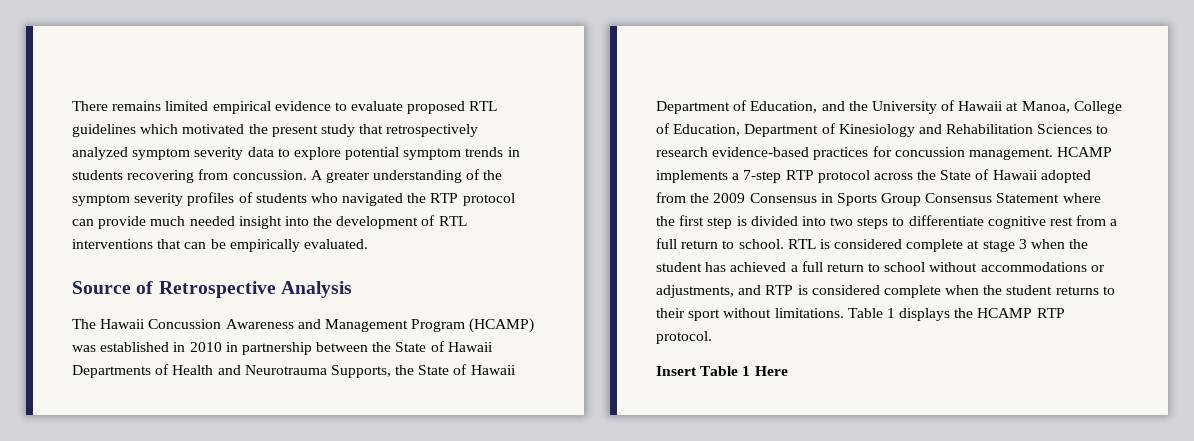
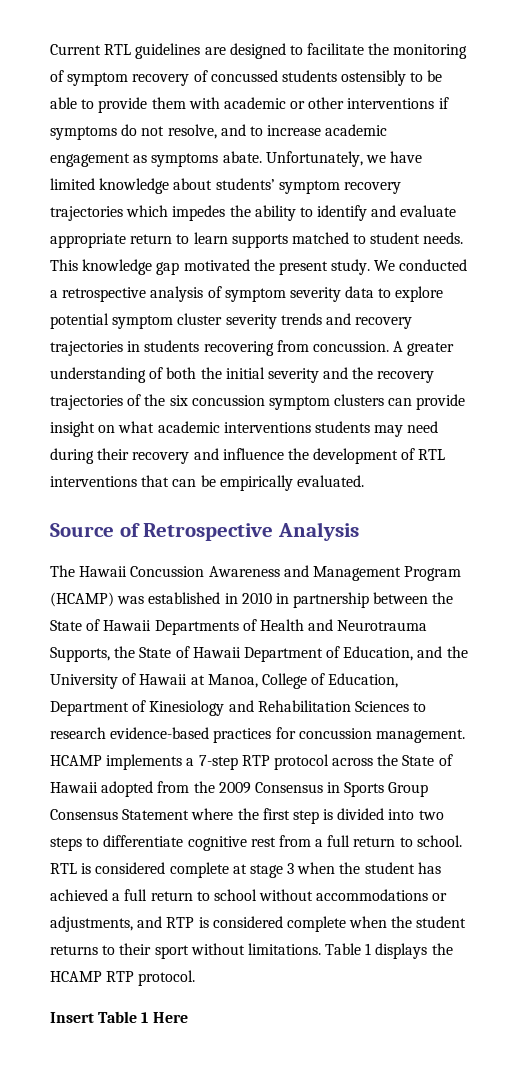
- There remains limited empirical evidence to evaluate proposed RTL guidelines which motivated the present study that retrospectively analyzed symptom severity data to explore potential symptom trends in students recovering from concussion.
+ Current RTL guidelines are designed to facilitate the monitoring of symptom recovery of concussed students ostensibly to be able to provide them with academic or other interventions if symptoms do not resolve, and to increase academic engagement as symptoms abate. Unfortunately, we have limited knowledge about students’ symptom recovery trajectories which impedes the ability to identify and evaluate appropriate return to learn supports matched to student needs. This knowledge gap motivated the present study. We conducted a retrospective analysis of symptom severity data to explore potential symptom cluster severity trends and recovery trajectories in students recovering from concussion.
- A greater understanding of the symptom severity profiles of students who navigated the RTP protocol can provide much needed insight into the development of RTL interventions that can be empirically evaluated.
+ A greater understanding of both the initial severity and the recovery trajectories of the six concussion symptom clusters can provide insight on what academic interventions students may need during their recovery and influence the development of RTL interventions that can be empirically evaluated.

